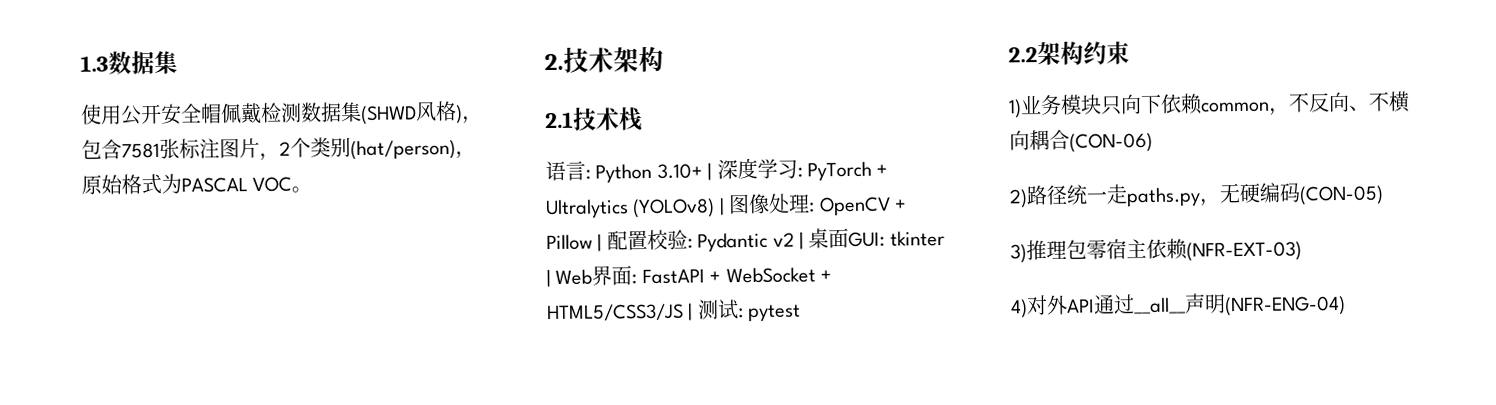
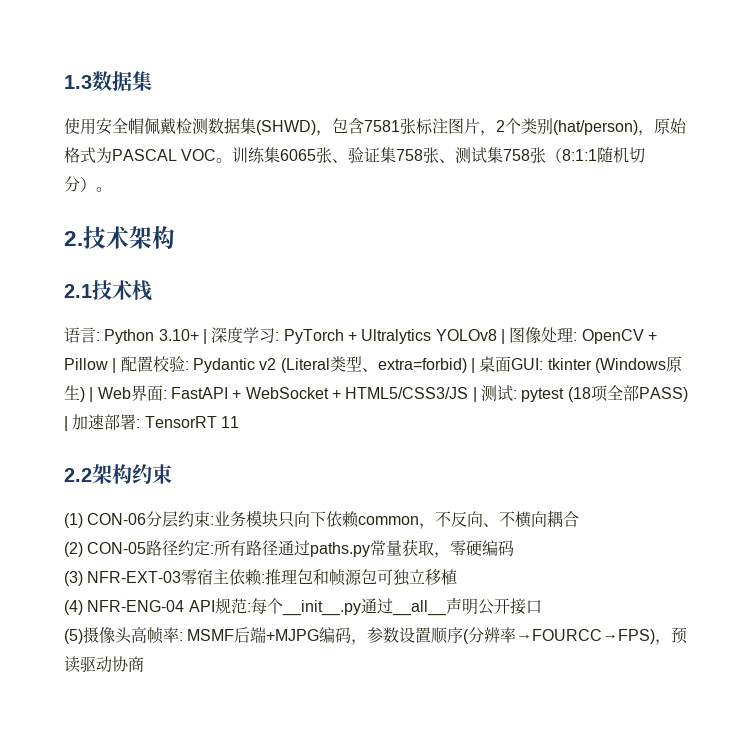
- 使用公开安全帽佩戴检测数据集(SHWD风格)，包含7581张标注图片，2个类别(hat/person)，原始格式为PASCAL VOC。
+ 使用安全帽佩戴检测数据集(SHWD)，包含7581张标注图片，2个类别(hat/person)，原始格式为PASCAL VOC。训练集6065张、验证集758张、测试集758张（8:1:1随机切分）。
- 语言: Python 3.10+ | 深度学习: PyTorch + Ultralytics (YOLOv8) | 图像处理: OpenCV + Pillow | 配置校验: Pydantic v2 | 桌面GUI: tkinter | Web界面: FastAPI + WebSocket + HTML5/CSS3/JS | 测试: pytest
+ 语言: Python 3.10+ | 深度学习: PyTorch + Ultralytics YOLOv8 | 图像处理: OpenCV + Pillow | 配置校验: Pydantic v2 (Literal类型、extra=forbid) | 桌面GUI: tkinter (Windows原生) | Web界面: FastAPI + WebSocket + HTML5/CSS3/JS | 测试: pytest (18项全部PASS) | 加速部署: TensorRT 11
  2.2架构约束
- 1)业务模块只向下依赖common，不反向、不横向耦合(CON-06)
- 2)路径统一走paths.py，无硬编码(CON-05)
- 3)推理包零宿主依赖(NFR-EXT-03)
- 4)对外API通过__all__声明(NFR-ENG-04)
+ (1) CON-06分层约束:业务模块只向下依赖common，不反向、不横向耦合
+ (2) CON-05路径约定:所有路径通过paths.py常量获取，零硬编码
+ (3) NFR-EXT-03零宿主依赖:推理包和帧源包可独立移植
+ (4) NFR-ENG-04 API规范:每个__init__.py通过__all__声明公开接口
+ (5)摄像头高帧率: MSMF后端+MJPG编码，参数设置顺序(分辨率→FOURCC→FPS)，预读驱动协商

